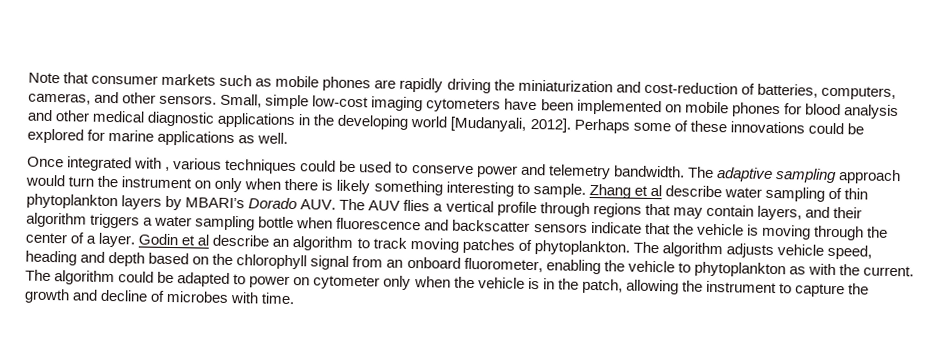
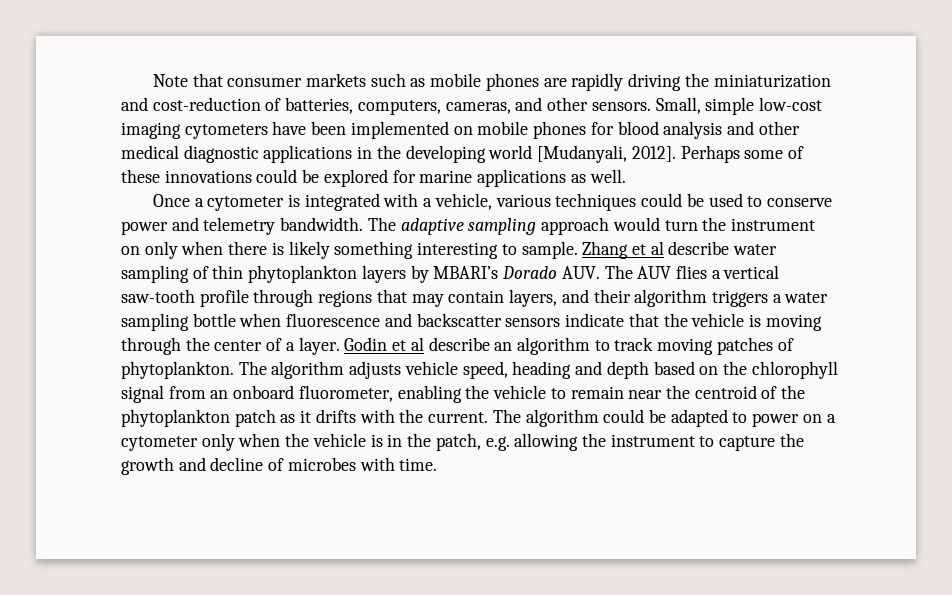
- Once integrated with , various techniques could be used to conserve power and telemetry bandwidth.
+ Once a cytometer is integrated with a vehicle, various techniques could be used to conserve power and telemetry bandwidth.
- Zhang et al describe water sampling of thin phytoplankton layers by MBARI’s Dorado AUV. The AUV flies a vertical profile through regions that may contain layers, and their algorithm triggers a water sampling bottle when fluorescence and backscatter sensors indicate that the vehicle is moving through the center of a layer.
+ Zhang et al describe water sampling of thin phytoplankton layers by MBARI’s Dorado AUV. The AUV flies a vertical saw-tooth profile through regions that may contain layers, and their algorithm triggers a water sampling bottle when fluorescence and backscatter sensors indicate that the vehicle is moving through the center of a layer.
- The algorithm adjusts vehicle speed, heading and depth based on the chlorophyll signal from an onboard fluorometer, enabling the vehicle to phytoplankton as with the current.
+ The algorithm adjusts vehicle speed, heading and depth based on the chlorophyll signal from an onboard fluorometer, enabling the vehicle to remain near the centroid of the phytoplankton patch as it drifts with the current.
- The algorithm could be adapted to power on cytometer only when the vehicle is in the patch, allowing the instrument to capture the growth and decline of microbes with time.
+ The algorithm could be adapted to power on a cytometer only when the vehicle is in the patch, e.g. allowing the instrument to capture the growth and decline of microbes with time.

